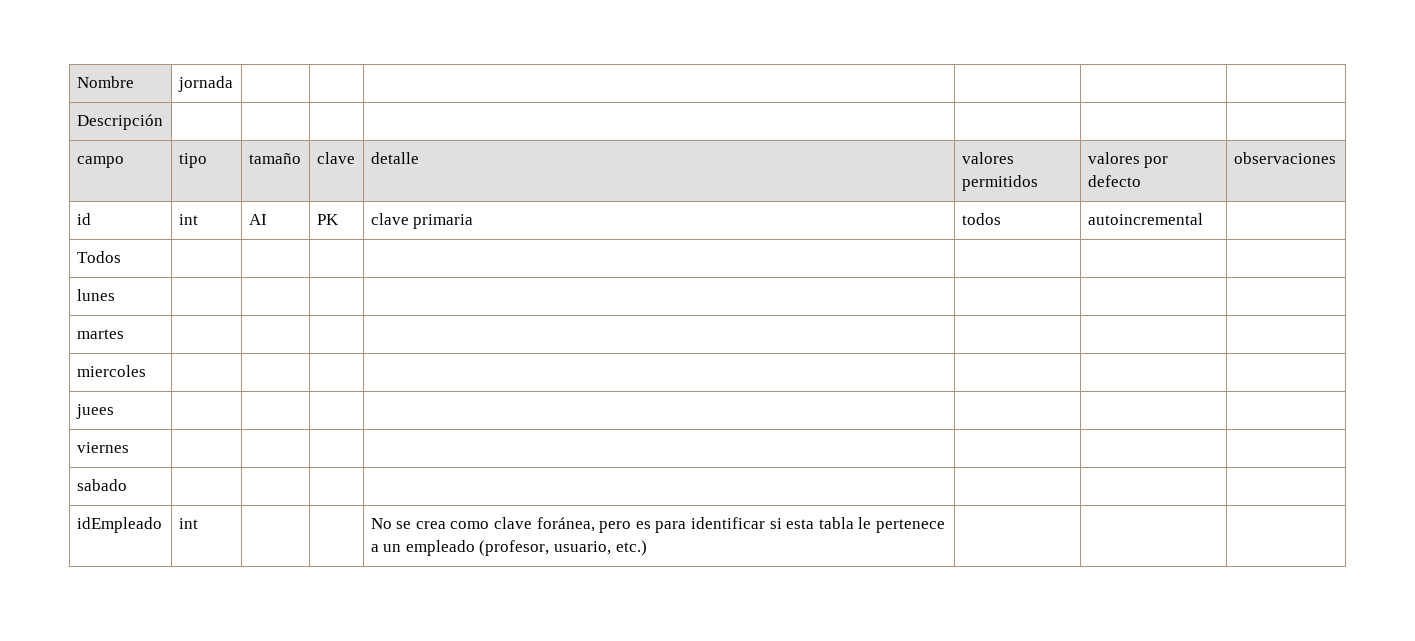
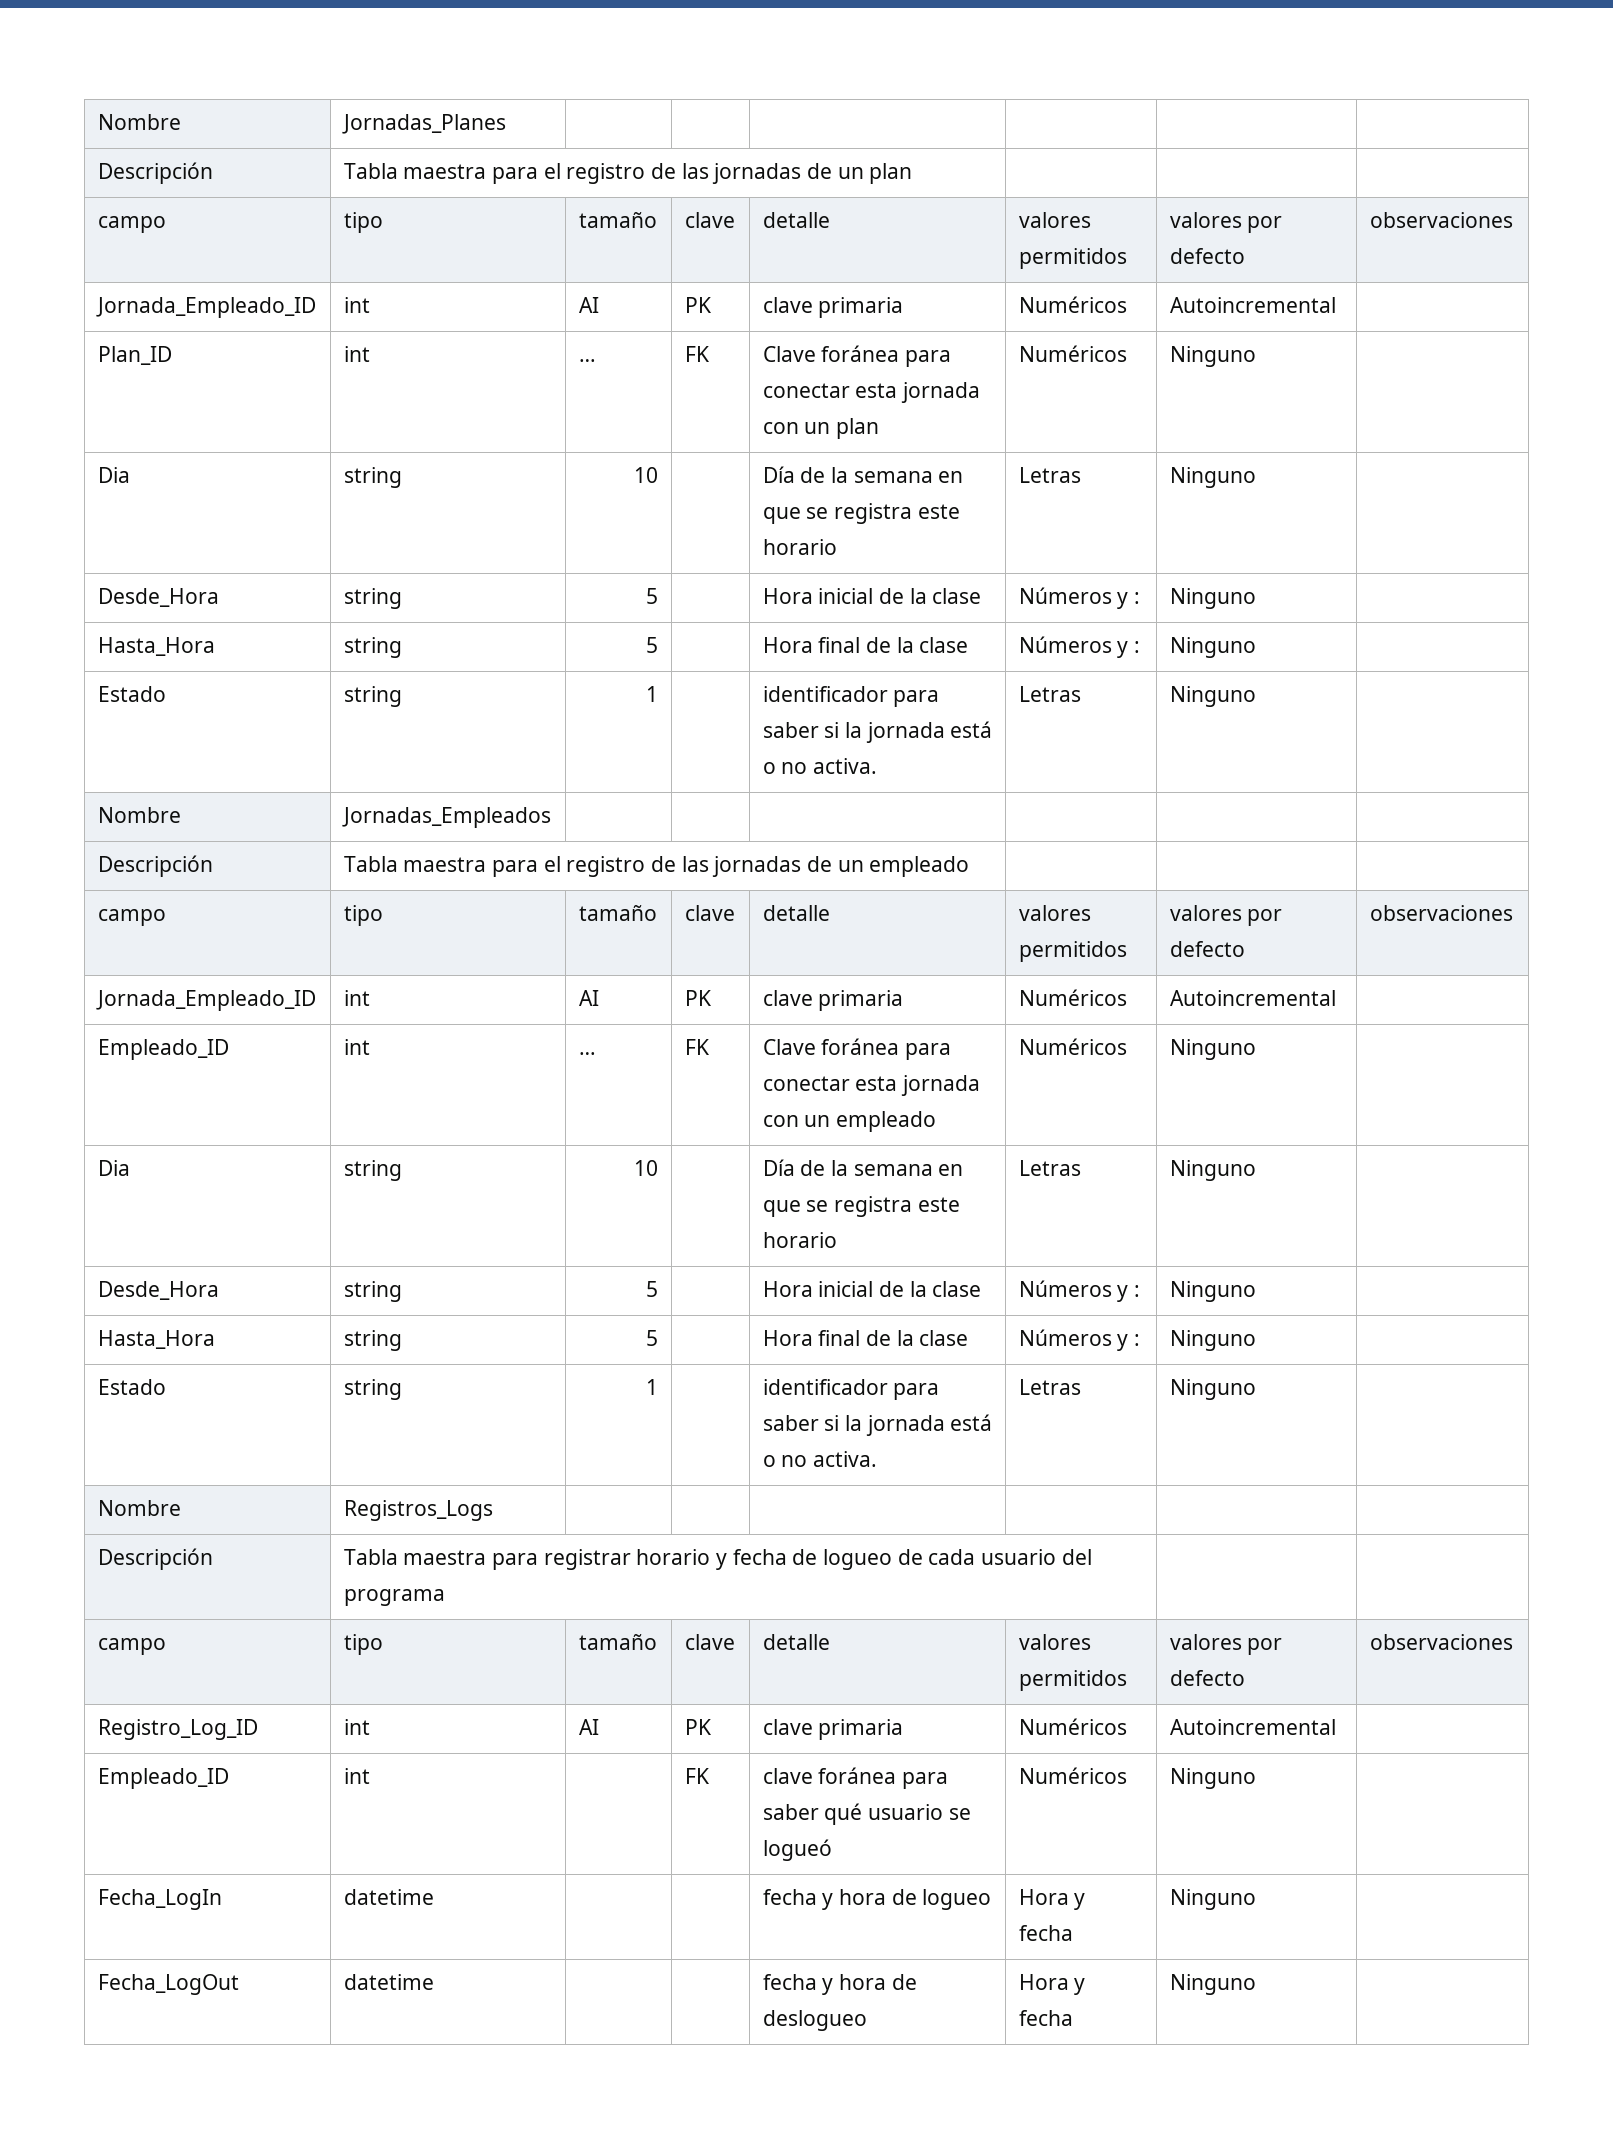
- Nombre | jornada | | | | | |
- Descripción | | | | | | |
+ Nombre | Jornadas_Planes | | | | | |
+ Descripción | Tabla maestra para el registro de las jornadas de un plan | | |
  campo | tipo | tamaño | clave | detalle | valores permitidos | valores por defecto | observaciones
- id | int | AI | PK | clave primaria | todos | autoincremental |
- Todos | | | | | | |
- lunes | | | | | | |
- martes | | | | | | |
- miercoles | | | | | | |
- juees | | | | | | |
- viernes | | | | | | |
- sabado | | | | | | |
- idEmpleado | int | | | No se crea como clave foránea, pero es para identificar si esta tabla le pertenece a un empleado (profesor, usuario, etc.) | | |
+ Jornada_Empleado_ID | int | AI | PK | clave primaria | Numéricos | Autoincremental |
+ Plan_ID | int | … | FK | Clave foránea para conectar esta jornada con un plan | Numéricos | Ninguno |
+ Dia | string | 10 | | Día de la semana en que se registra este horario | Letras | Ninguno |
+ Desde_Hora | string | 5 | | Hora inicial de la clase | Números y : | Ninguno |
+ Hasta_Hora | string | 5 | | Hora final de la clase | Números y : | Ninguno |
+ Estado | string | 1 | | identificador para saber si la jornada está o no activa. | Letras | Ninguno |
+ Nombre | Jornadas_Empleados | | | | | |
+ Descripción | Tabla maestra para el registro de las jornadas de un empleado | | |
+ campo | tipo | tamaño | clave | detalle | valores permitidos | valores por defecto | observaciones
+ Jornada_Empleado_ID | int | AI | PK | clave primaria | Numéricos | Autoincremental |
+ Empleado_ID | int | … | FK | Clave foránea para conectar esta jornada con un empleado | Numéricos | Ninguno |
+ Dia | string | 10 | | Día de la semana en que se registra este horario | Letras | Ninguno |
+ Desde_Hora | string | 5 | | Hora inicial de la clase | Números y : | Ninguno |
+ Hasta_Hora | string | 5 | | Hora final de la clase | Números y : | Ninguno |
+ Estado | string | 1 | | identificador para saber si la jornada está o no activa. | Letras | Ninguno |
+ Nombre | Registros_Logs | | | | | |
+ Descripción | Tabla maestra para registrar horario y fecha de logueo de cada usuario del programa | |
+ campo | tipo | tamaño | clave | detalle | valores permitidos | valores por defecto | observaciones
+ Registro_Log_ID | int | AI | PK | clave primaria | Numéricos | Autoincremental |
+ Empleado_ID | int | | FK | clave foránea para saber qué usuario se logueó | Numéricos | Ninguno |
+ Fecha_LogIn | datetime | | | fecha y hora de logueo | Hora y fecha | Ninguno |
+ Fecha_LogOut | datetime | | | fecha y hora de deslogueo | Hora y fecha | Ninguno |

